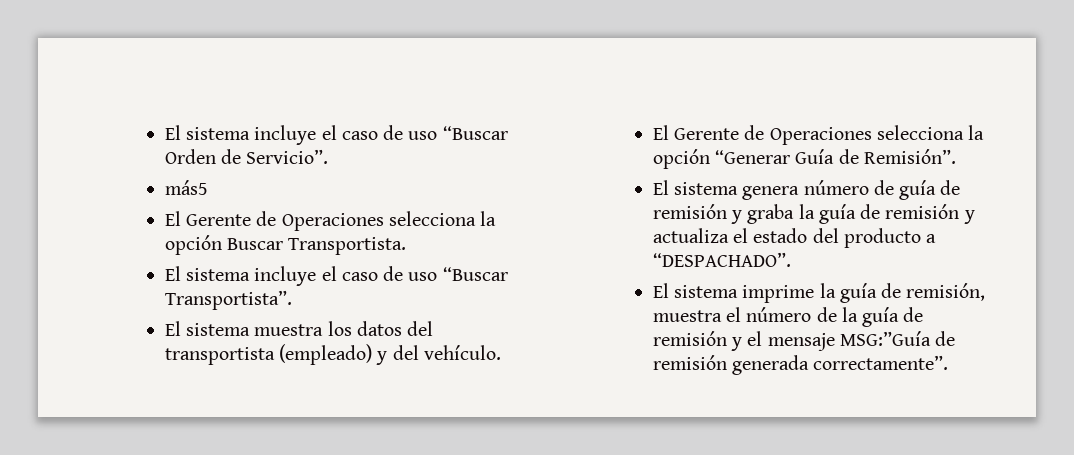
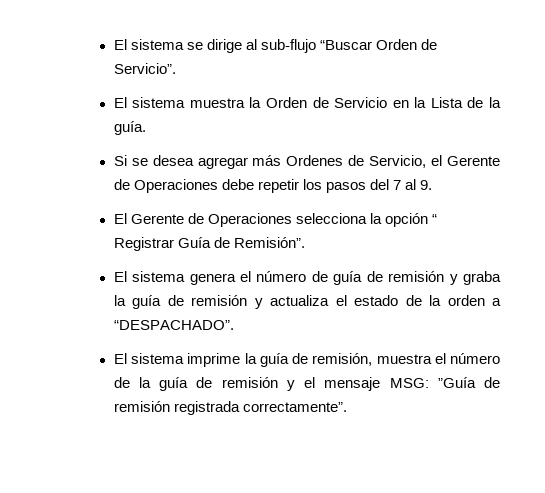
- El sistema incluye el caso de uso “Buscar Orden de Servicio”.
+ El sistema se dirige al sub-flujo “Buscar Orden de Servicio”.
- más5
- El Gerente de Operaciones selecciona la opción Buscar Transportista.
- El sistema incluye el caso de uso “Buscar Transportista”.
- El sistema muestra los datos del transportista (empleado) y del vehículo.
- El Gerente de Operaciones selecciona la opción “Generar Guía de Remisión”.
+ El sistema muestra la Orden de Servicio en la Lista de la guía.
+ Si se desea agregar más Ordenes de Servicio, el Gerente de Operaciones debe repetir los pasos del 7 al 9.
+ El Gerente de Operaciones selecciona la opción “ Registrar Guía de Remisión”.
- El sistema genera número de guía de remisión y graba la guía de remisión y actualiza el estado del producto a “DESPACHADO”.
+ El sistema genera el número de guía de remisión y graba la guía de remisión y actualiza el estado de la orden a “DESPACHADO”.
- El sistema imprime la guía de remisión, muestra el número de la guía de remisión y el mensaje MSG:”Guía de remisión generada correctamente”.
+ El sistema imprime la guía de remisión, muestra el número de la guía de remisión y el mensaje MSG: ”Guía de remisión registrada correctamente”.

